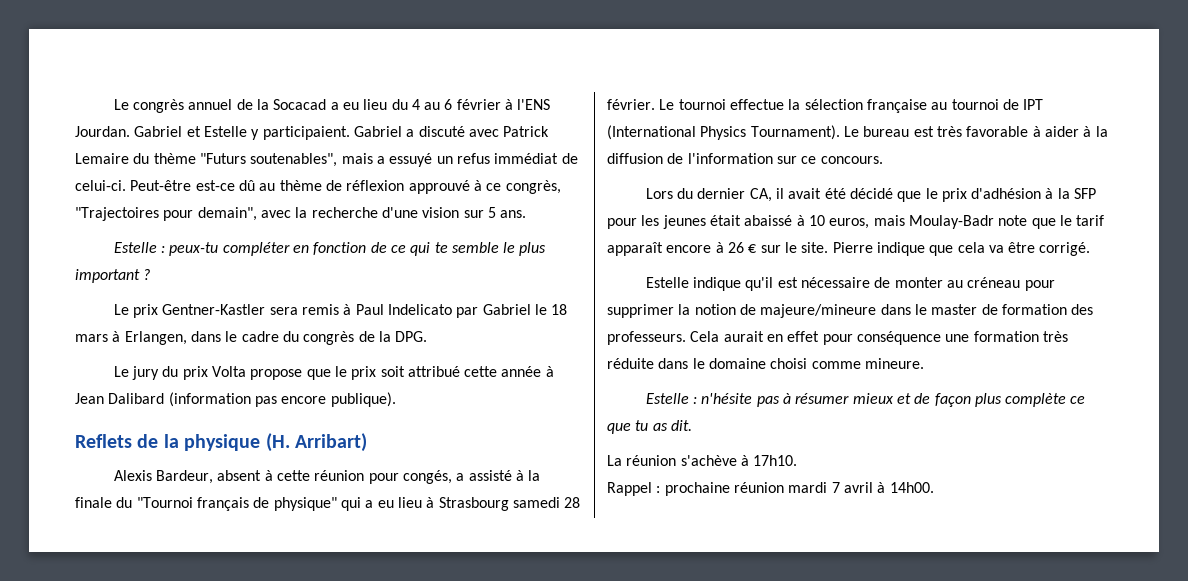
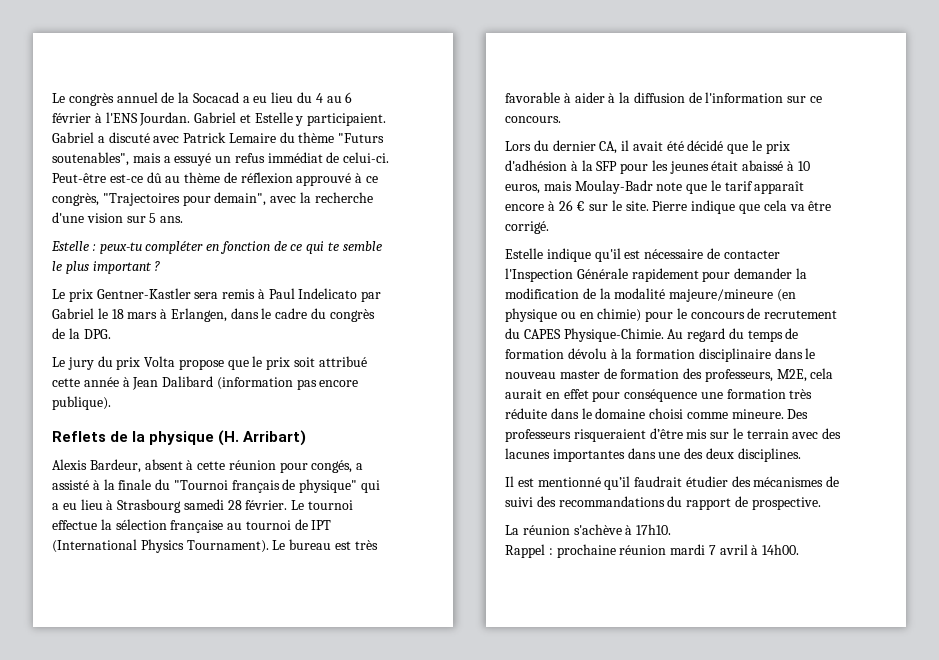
- Estelle indique qu'il est nécessaire de monter au créneau pour supprimer la notion de majeure/mineure dans le master de formation des professeurs. Cela aurait en effet pour conséquence une formation très réduite dans le domaine choisi comme mineure.
- Estelle : n'hésite pas à résumer mieux et de façon plus complète ce que tu as dit.
+ Estelle indique qu'il est nécessaire de contacter l'Inspection Générale rapidement pour demander la modification de la modalité majeure/mineure (en physique ou en chimie) pour le concours de recrutement du CAPES Physique-Chimie. Au regard du temps de formation dévolu à la formation disciplinaire dans le nouveau master de formation des professeurs, M2E, cela aurait en effet pour conséquence une formation très réduite dans le domaine choisi comme mineure. Des professeurs risqueraient d’être mis sur le terrain avec des lacunes importantes dans une des deux disciplines.
+ Il est mentionné qu’il faudrait étudier des mécanismes de suivi des recommandations du rapport de prospective.

